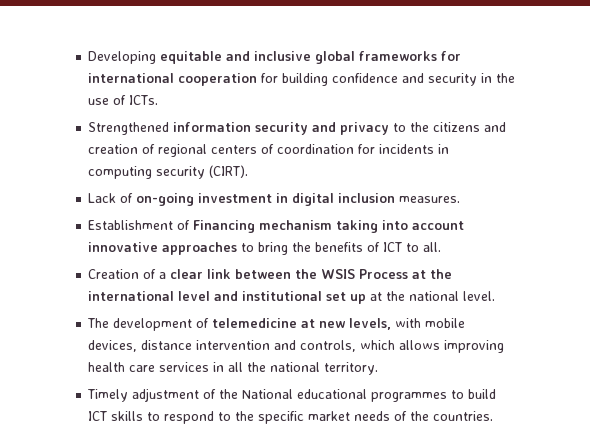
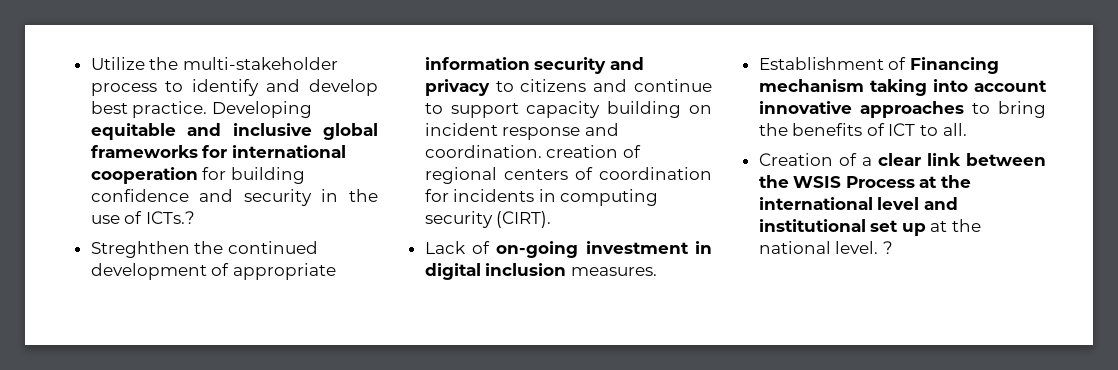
+ Utilize the multi-stakeholder process to identify and develop best practice.
- Developing equitable and inclusive global frameworks for international cooperation for building confidence and security in the use of ICTs.
- Strengthened information security and privacy to the citizens and creation of regional centers of coordination for incidents in computing security (CIRT).
+ Developing equitable and inclusive global frameworks for international cooperation for building confidence and security in the use of ICTs.?
+ Streghthen the continued development of appropriate information security and privacy to citizens and continue to support capacity building on incident response and coordination. creation of regional centers of coordination for incidents in computing security (CIRT).
- Creation of a clear link between the WSIS Process at the international level and institutional set up at the national level.
- The development of telemedicine at new levels, with mobile devices, distance intervention and controls, which allows improving health care services in all the national territory.
- Timely adjustment of the National educational programmes to build ICT skills to respond to the specific market needs of the countries.
+ Creation of a clear link between the WSIS Process at the international level and institutional set up at the national level. ?

